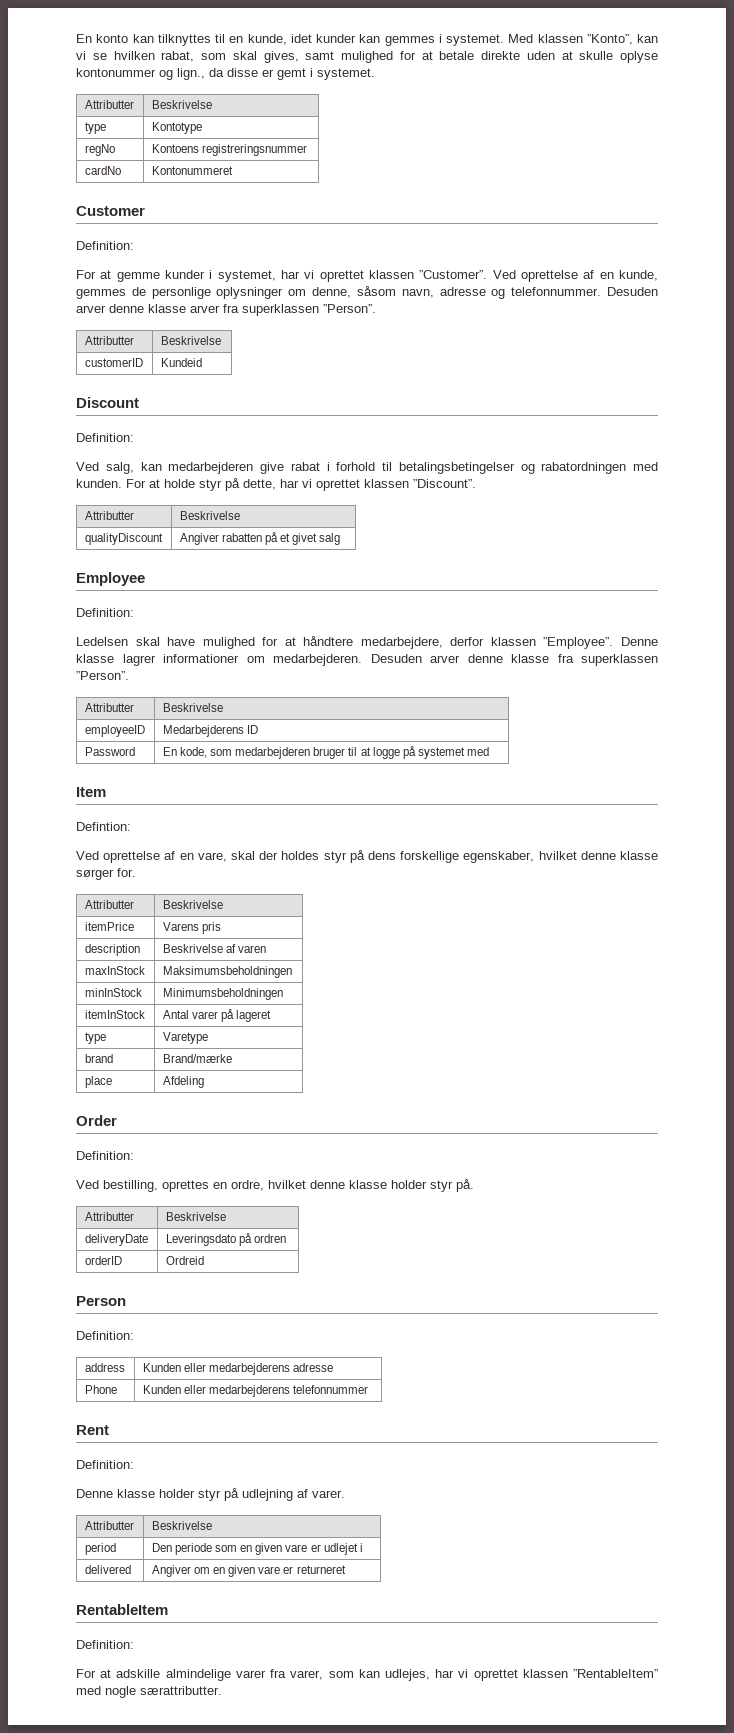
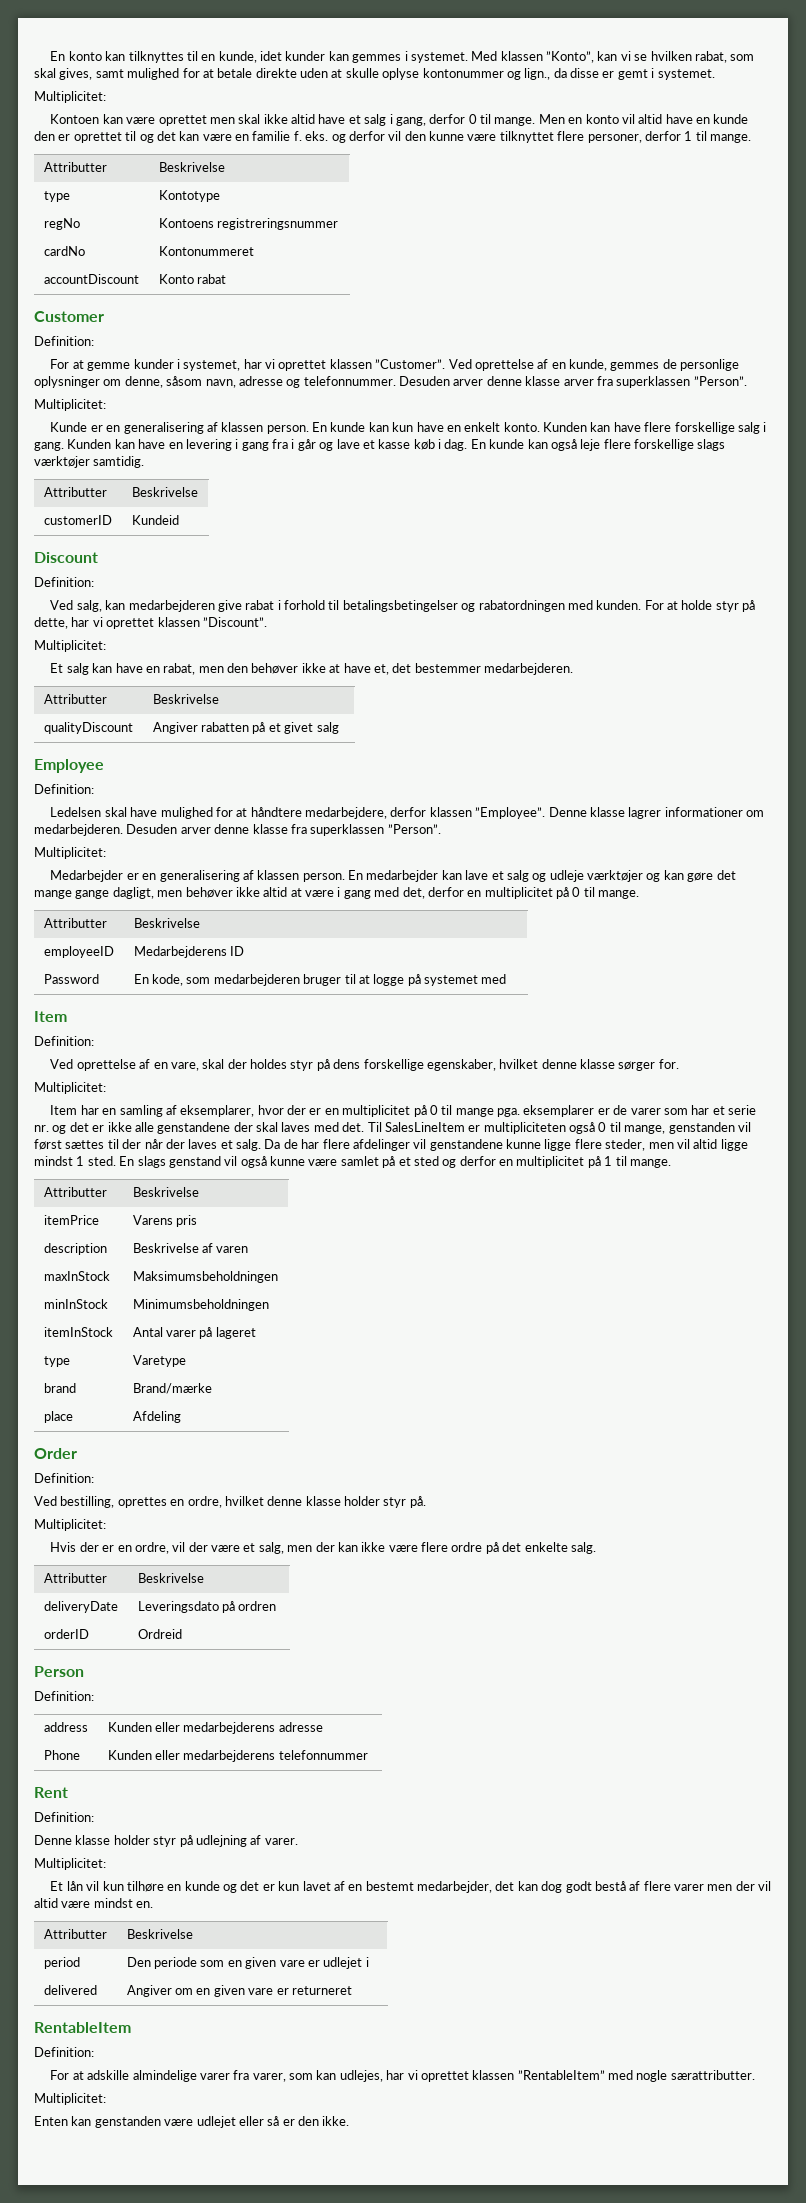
  Med klassen ”Konto”, kan vi se hvilken rabat, som skal gives, samt mulighed for at betale direkte uden at skulle oplyse kontonummer og lign., da disse er gemt i systemet.
+ Multiplicitet:
+ Kontoen kan være oprettet men skal ikke altid have et salg i gang, derfor 0 til mange. Men en konto vil altid have en kunde den er oprettet til og det kan være en familie f. eks. og derfor vil den kunne være tilknyttet flere personer, derfor 1 til mange.
+ accountDiscount | Konto rabat
  Desuden arver denne klasse arver fra superklassen ”Person”.
+ Multiplicitet:
+ Kunde er en generalisering af klassen person. En kunde kan kun have en enkelt konto. Kunden kan have flere forskellige salg i gang. Kunden kan have en levering i gang fra i går og lave et kasse køb i dag. En kunde kan også leje flere forskellige slags værktøjer samtidig.
  For at holde styr på dette, har vi oprettet klassen ”Discount”.
+ Multiplicitet:
+ Et salg kan have en rabat, men den behøver ikke at have et, det bestemmer medarbejderen.
  Desuden arver denne klasse fra superklassen ”Person”.
+ Multiplicitet:
+ Medarbejder er en generalisering af klassen person. En medarbejder kan lave et salg og udleje værktøjer og kan gøre det mange gange dagligt, men behøver ikke altid at være i gang med det, derfor en multiplicitet på 0 til mange.
  Password | En kode, som medarbejderen bruger til at logge på systemet med
  Item
- Defintion:
+ Definition:
  Ved oprettelse af en vare, skal der holdes styr på dens forskellige egenskaber, hvilket denne klasse sørger for.
+ Multiplicitet:
+ Item har en samling af eksemplarer, hvor der er en multiplicitet på 0 til mange pga. eksemplarer er de varer som har et serie nr. og det er ikke alle genstandene der skal laves med det. Til SalesLineItem er multipliciteten også 0 til mange, genstanden vil først sættes til der når der laves et salg. Da de har flere afdelinger vil genstandene kunne ligge flere steder, men vil altid ligge mindst 1 sted. En slags genstand vil også kunne være samlet på et sted og derfor en multiplicitet på 1 til mange.
  Ved bestilling, oprettes en ordre, hvilket denne klasse holder styr på.
+ Multiplicitet:
+ Hvis der er en ordre, vil der være et salg, men der kan ikke være flere ordre på det enkelte salg.
  Denne klasse holder styr på udlejning af varer.
+ Multiplicitet:
+ Et lån vil kun tilhøre en kunde og det er kun lavet af en bestemt medarbejder, det kan dog godt bestå af flere varer men der vil altid være mindst en.
  For at adskille almindelige varer fra varer, som kan udlejes, har vi oprettet klassen ”RentableItem” med nogle særattributter.
+ Multiplicitet:
+ Enten kan genstanden være udlejet eller så er den ikke.

